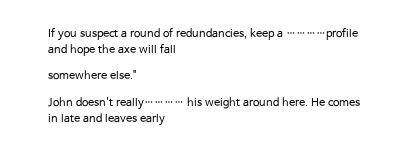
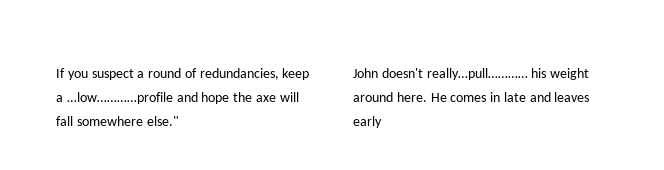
- If you suspect a round of redundancies, keep a …………profile and hope the axe will fall
- somewhere else."
+ If you suspect a round of redundancies, keep a …low…………profile and hope the axe will fall somewhere else."
- John doesn't really………… his weight around here.
+ John doesn't really…pull………… his weight around here.

